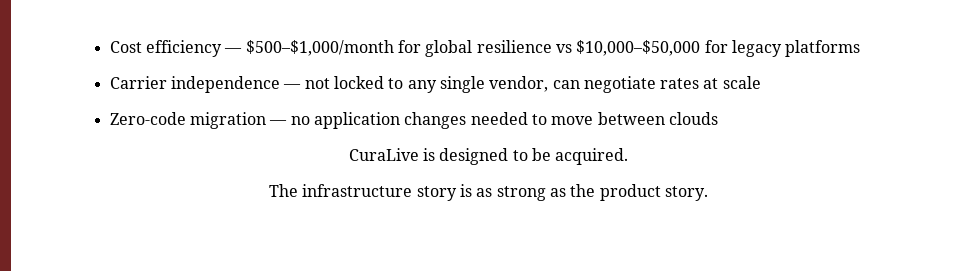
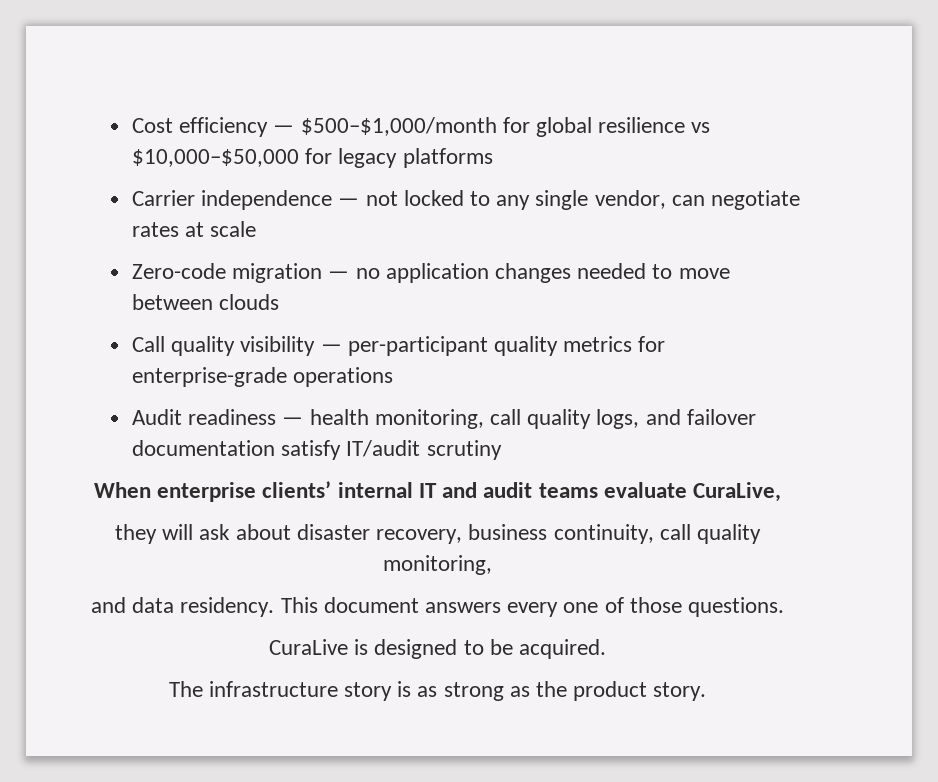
+ Call quality visibility — per-participant quality metrics for enterprise-grade operations
+ Audit readiness — health monitoring, call quality logs, and failover documentation satisfy IT/audit scrutiny
+ When enterprise clients’ internal IT and audit teams evaluate CuraLive,
+ they will ask about disaster recovery, business continuity, call quality monitoring,
+ and data residency. This document answers every one of those questions.

